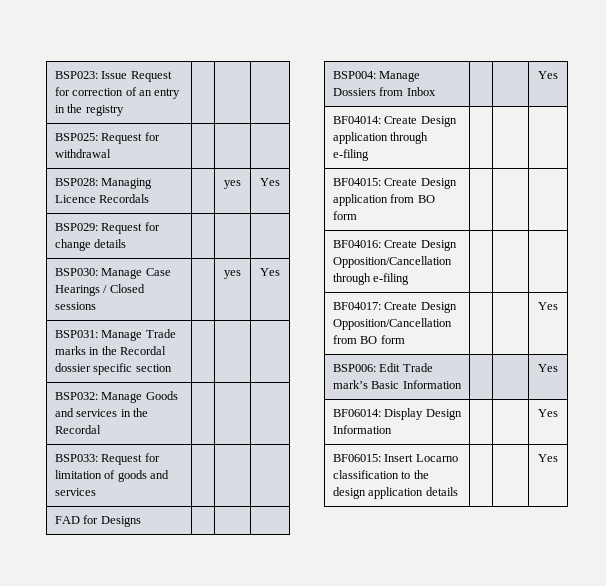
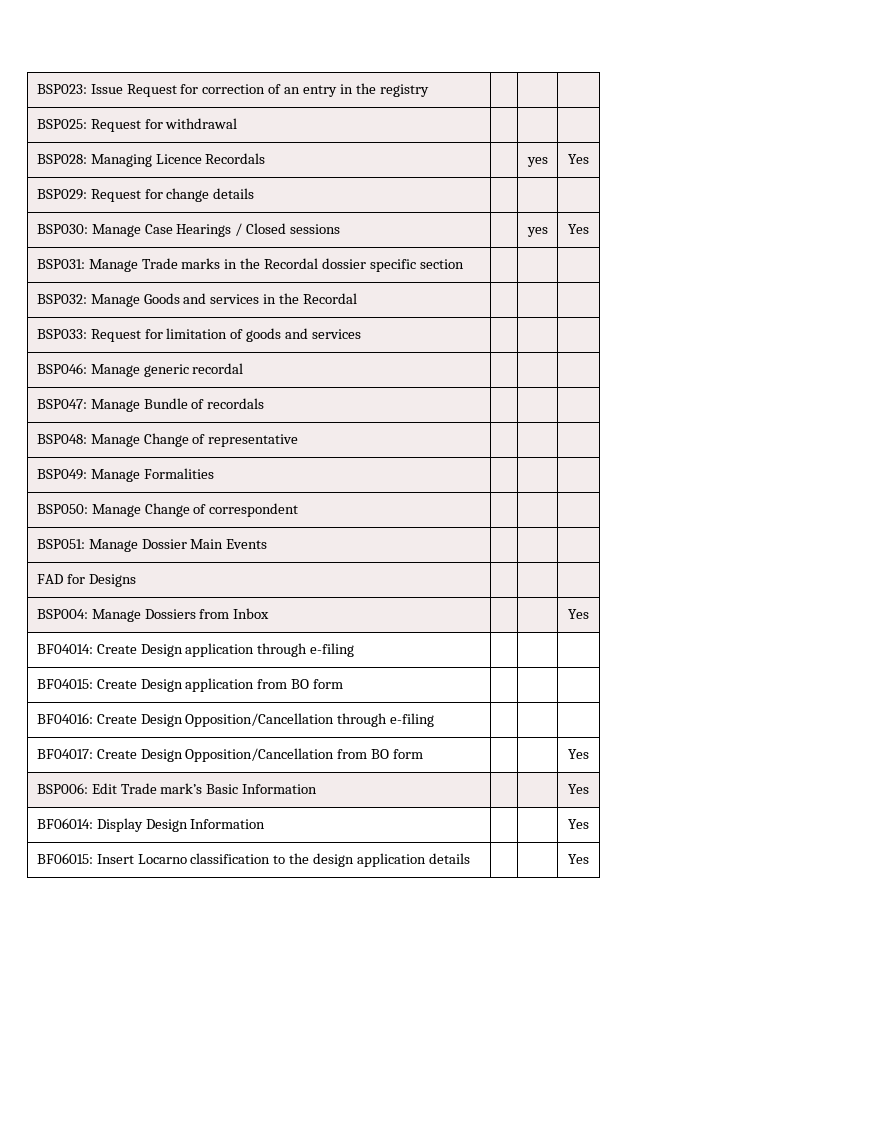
+ BSP046: Manage generic recordal | | |
+ BSP047: Manage Bundle of recordals | | |
+ BSP048: Manage Change of representative | | |
+ BSP049: Manage Formalities | | |
+ BSP050: Manage Change of correspondent | | |
+ BSP051: Manage Dossier Main Events | | |

